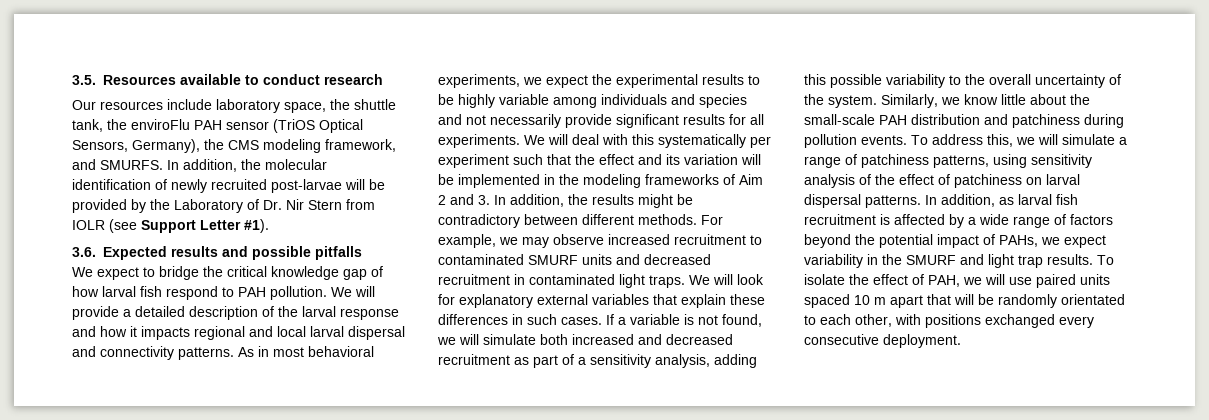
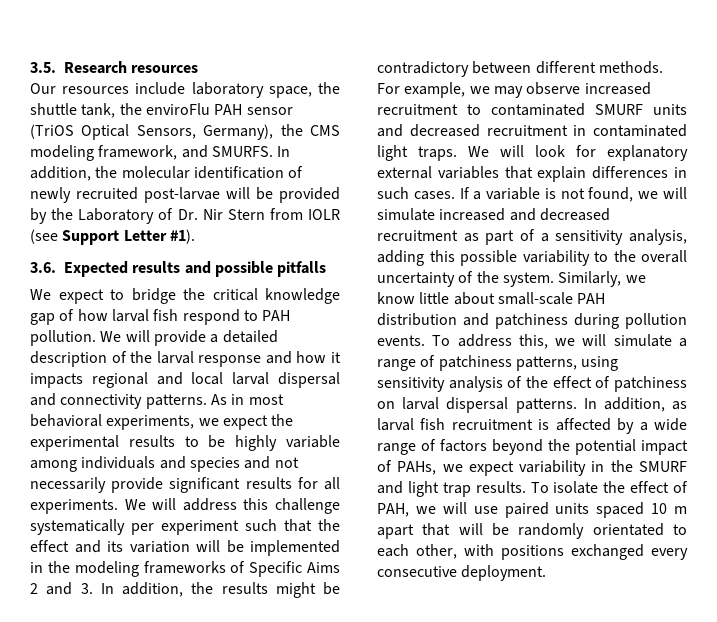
- 3.5. Resources available to conduct research
+ 3.5. Research resources
- We will deal with this systematically per experiment such that the effect and its variation will be implemented in the modeling frameworks of Aim 2 and 3. In addition, the results might be contradictory between different methods.
+ We will address this challenge systematically per experiment such that the effect and its variation will be implemented in the modeling frameworks of Specific Aims 2 and 3. In addition, the results might be contradictory between different methods.
- We will look for explanatory external variables that explain these differences in such cases.
+ We will look for explanatory external variables that explain differences in such cases.
- If a variable is not found, we will simulate both increased and decreased recruitment as part of a sensitivity analysis, adding this possible variability to the overall uncertainty of the system.
+ If a variable is not found, we will simulate increased and decreased recruitment as part of a sensitivity analysis, adding this possible variability to the overall uncertainty of the system.
- Similarly, we know little about the small-scale PAH distribution and patchiness during pollution events.
+ Similarly, we know little about small-scale PAH distribution and patchiness during pollution events.

